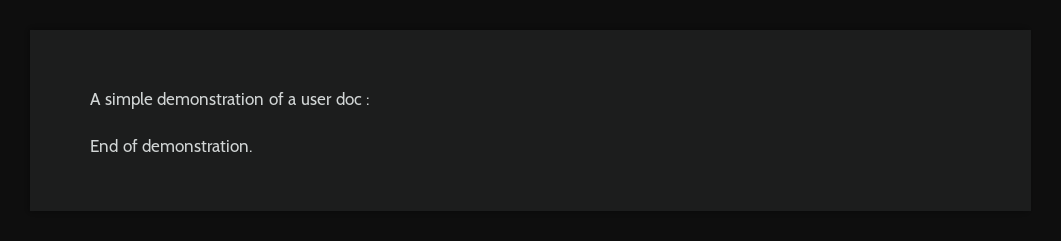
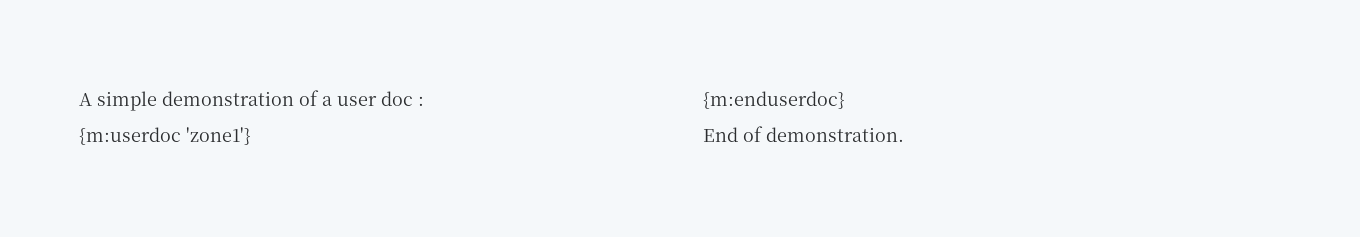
+ {m:userdoc 'zone1'}
+ {m:enduserdoc}

